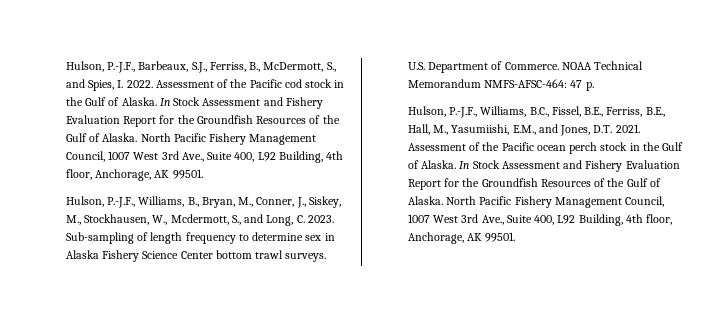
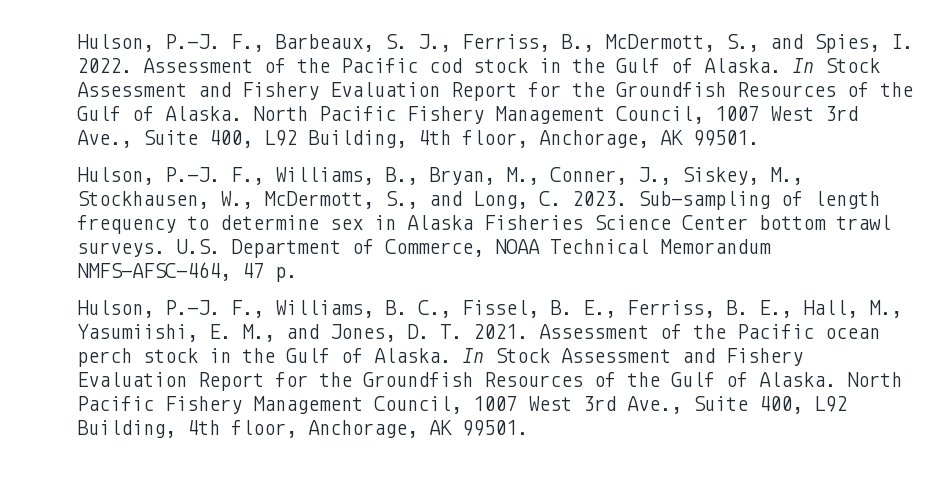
- Hulson, P.-J.F., Barbeaux, S.J., Ferriss, B., McDermott, S., and Spies, I. 2022.
+ Hulson, P.-J. F., Barbeaux, S. J., Ferriss, B., McDermott, S., and Spies, I. 2022.
- Hulson, P.-J.F., Williams, B., Bryan, M., Conner, J., Siskey, M., Stockhausen, W., Mcdermott, S., and Long, C. 2023.
+ Hulson, P.-J. F., Williams, B., Bryan, M., Conner, J., Siskey, M., Stockhausen, W., McDermott, S., and Long, C. 2023.
- Sub-sampling of length frequency to determine sex in Alaska Fishery Science Center bottom trawl surveys.
+ Sub-sampling of length frequency to determine sex in Alaska Fisheries Science Center bottom trawl surveys.
- U.S. Department of Commerce. NOAA Technical Memorandum NMFS-AFSC-464: 47 p.
+ U.S. Department of Commerce, NOAA Technical Memorandum NMFS-AFSC-464, 47 p.
- Hulson, P.-J.F., Williams, B.C., Fissel, B.E., Ferriss, B.E., Hall, M., Yasumiishi, E.M., and Jones, D.T. 2021.
+ Hulson, P.-J. F., Williams, B. C., Fissel, B. E., Ferriss, B. E., Hall, M., Yasumiishi, E. M., and Jones, D. T. 2021.

